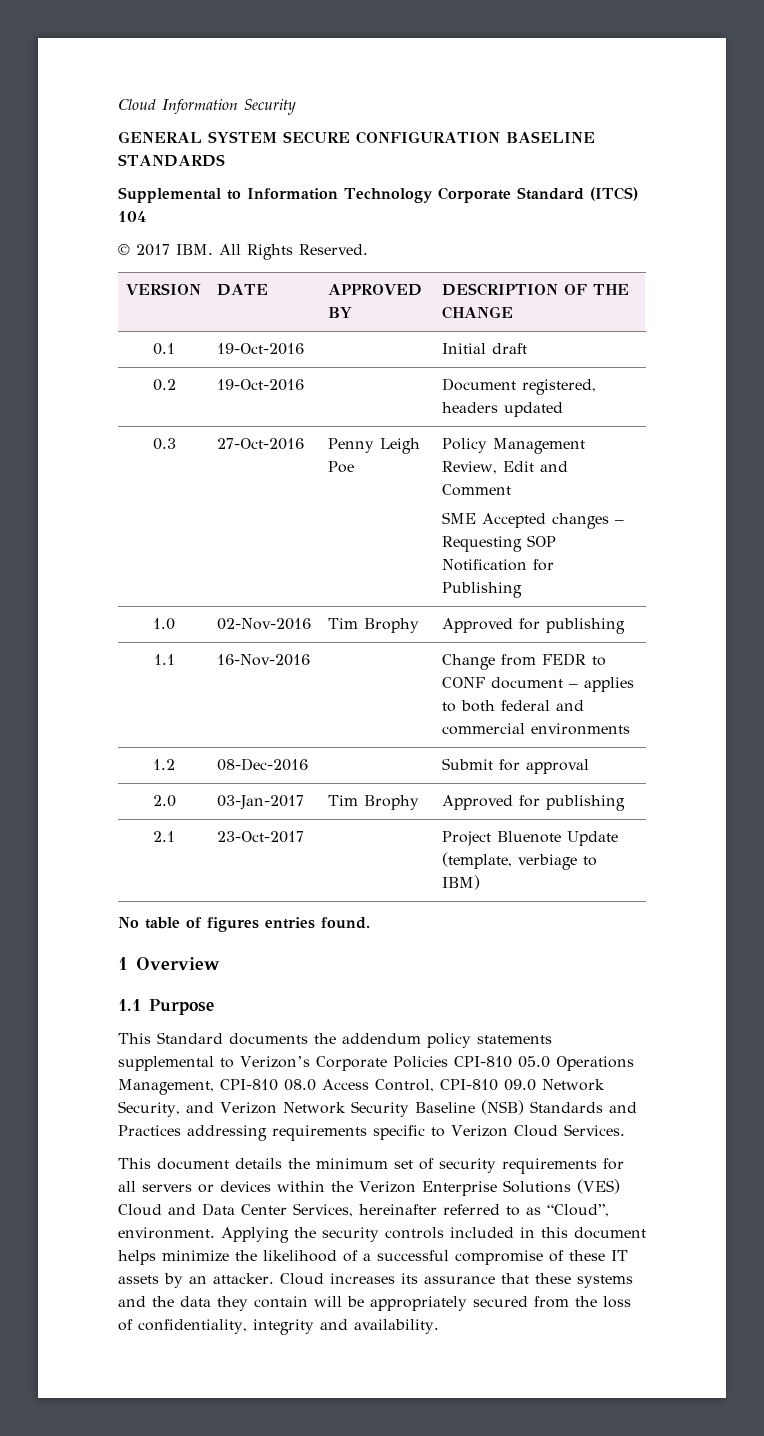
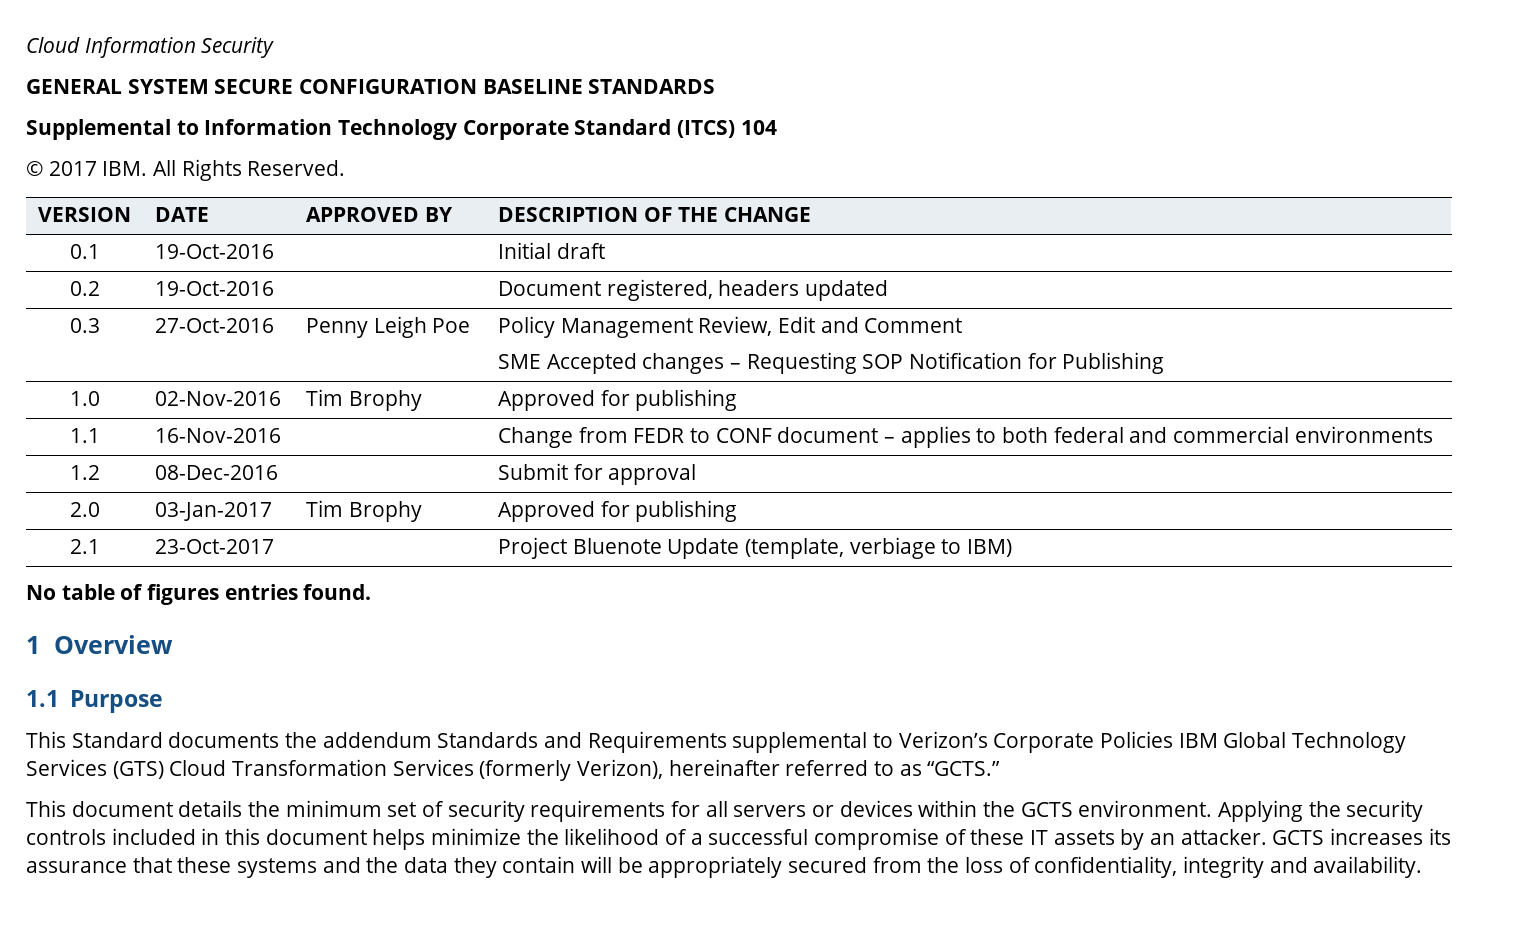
- This Standard documents the addendum policy statements supplemental to Verizon’s Corporate Policies CPI-810 05.0 Operations Management, CPI-810 08.0 Access Control, CPI-810 09.0 Network Security, and Verizon Network Security Baseline (NSB) Standards and Practices addressing requirements specific to Verizon Cloud Services.
+ This Standard documents the addendum Standards and Requirements supplemental to Verizon’s Corporate Policies IBM Global Technology Services (GTS) Cloud Transformation Services (formerly Verizon), hereinafter referred to as “GCTS.”
- This document details the minimum set of security requirements for all servers or devices within the Verizon Enterprise Solutions (VES) Cloud and Data Center Services, hereinafter referred to as “Cloud”, environment.
+ This document details the minimum set of security requirements for all servers or devices within the GCTS environment.
- Cloud increases its assurance that these systems and the data they contain will be appropriately secured from the loss of confidentiality, integrity and availability.
+ GCTS increases its assurance that these systems and the data they contain will be appropriately secured from the loss of confidentiality, integrity and availability.

